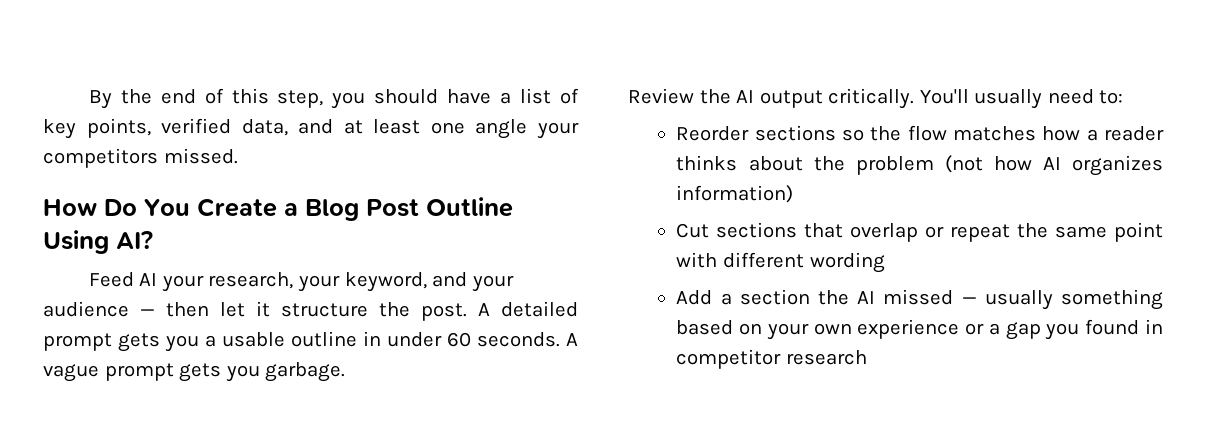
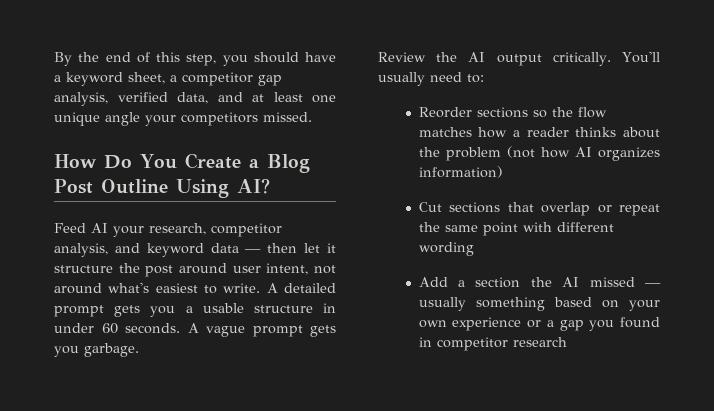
- By the end of this step, you should have a list of key points, verified data, and at least one angle your competitors missed.
+ By the end of this step, you should have a keyword sheet, a competitor gap analysis, verified data, and at least one unique angle your competitors missed.
- Feed AI your research, your keyword, and your audience — then let it structure the post.
+ Feed AI your research, competitor analysis, and keyword data — then let it structure the post around user intent, not around what's easiest to write.
- A detailed prompt gets you a usable outline in under 60 seconds.
+ A detailed prompt gets you a usable structure in under 60 seconds.

